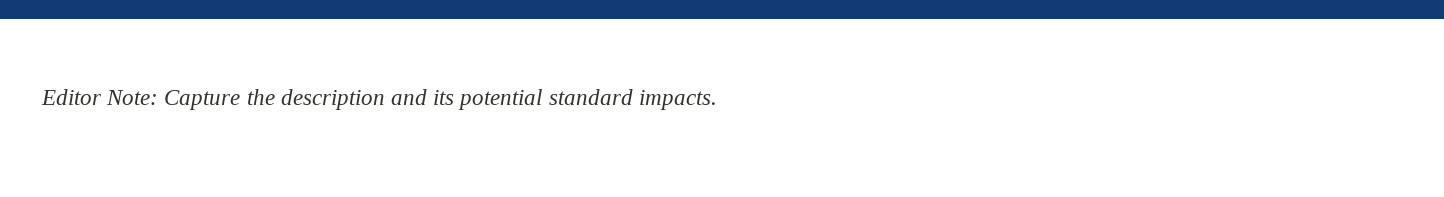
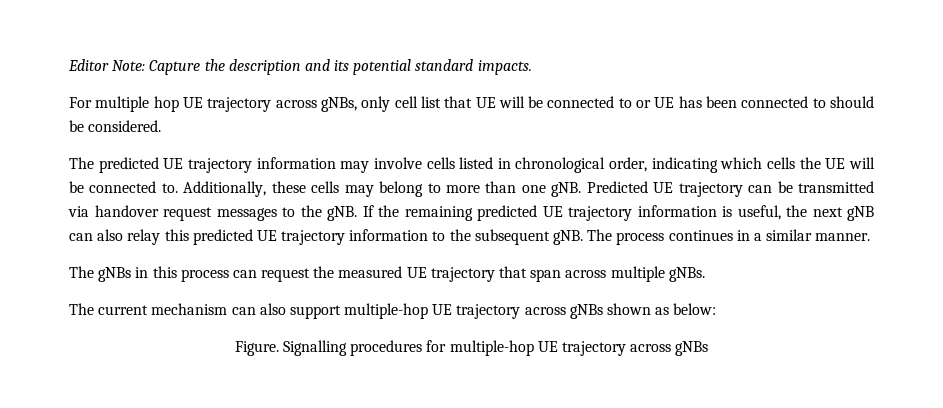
+ For multiple hop UE trajectory across gNBs, only cell list that UE will be connected to or UE has been connected to should be considered.
+ The predicted UE trajectory information may involve cells listed in chronological order, indicating which cells the UE will be connected to. Additionally, these cells may belong to more than one gNB. Predicted UE trajectory can be transmitted via handover request messages to the gNB. If the remaining predicted UE trajectory information is useful, the next gNB can also relay this predicted UE trajectory information to the subsequent gNB. The process continues in a similar manner.
+ The gNBs in this process can request the measured UE trajectory that span across multiple gNBs.
+ The current mechanism can also support multiple-hop UE trajectory across gNBs shown as below:
+ Figure. Signalling procedures for multiple-hop UE trajectory across gNBs

